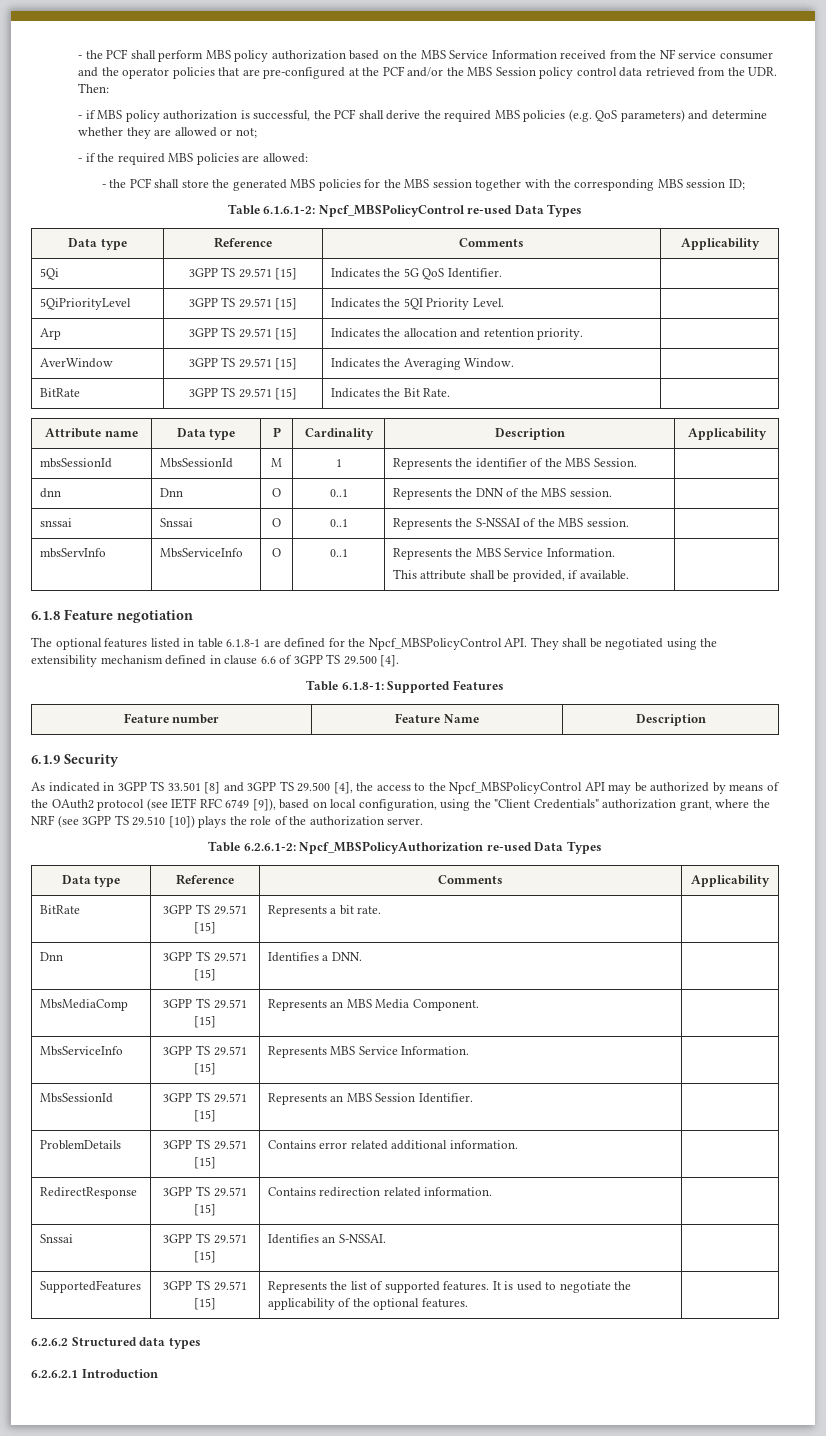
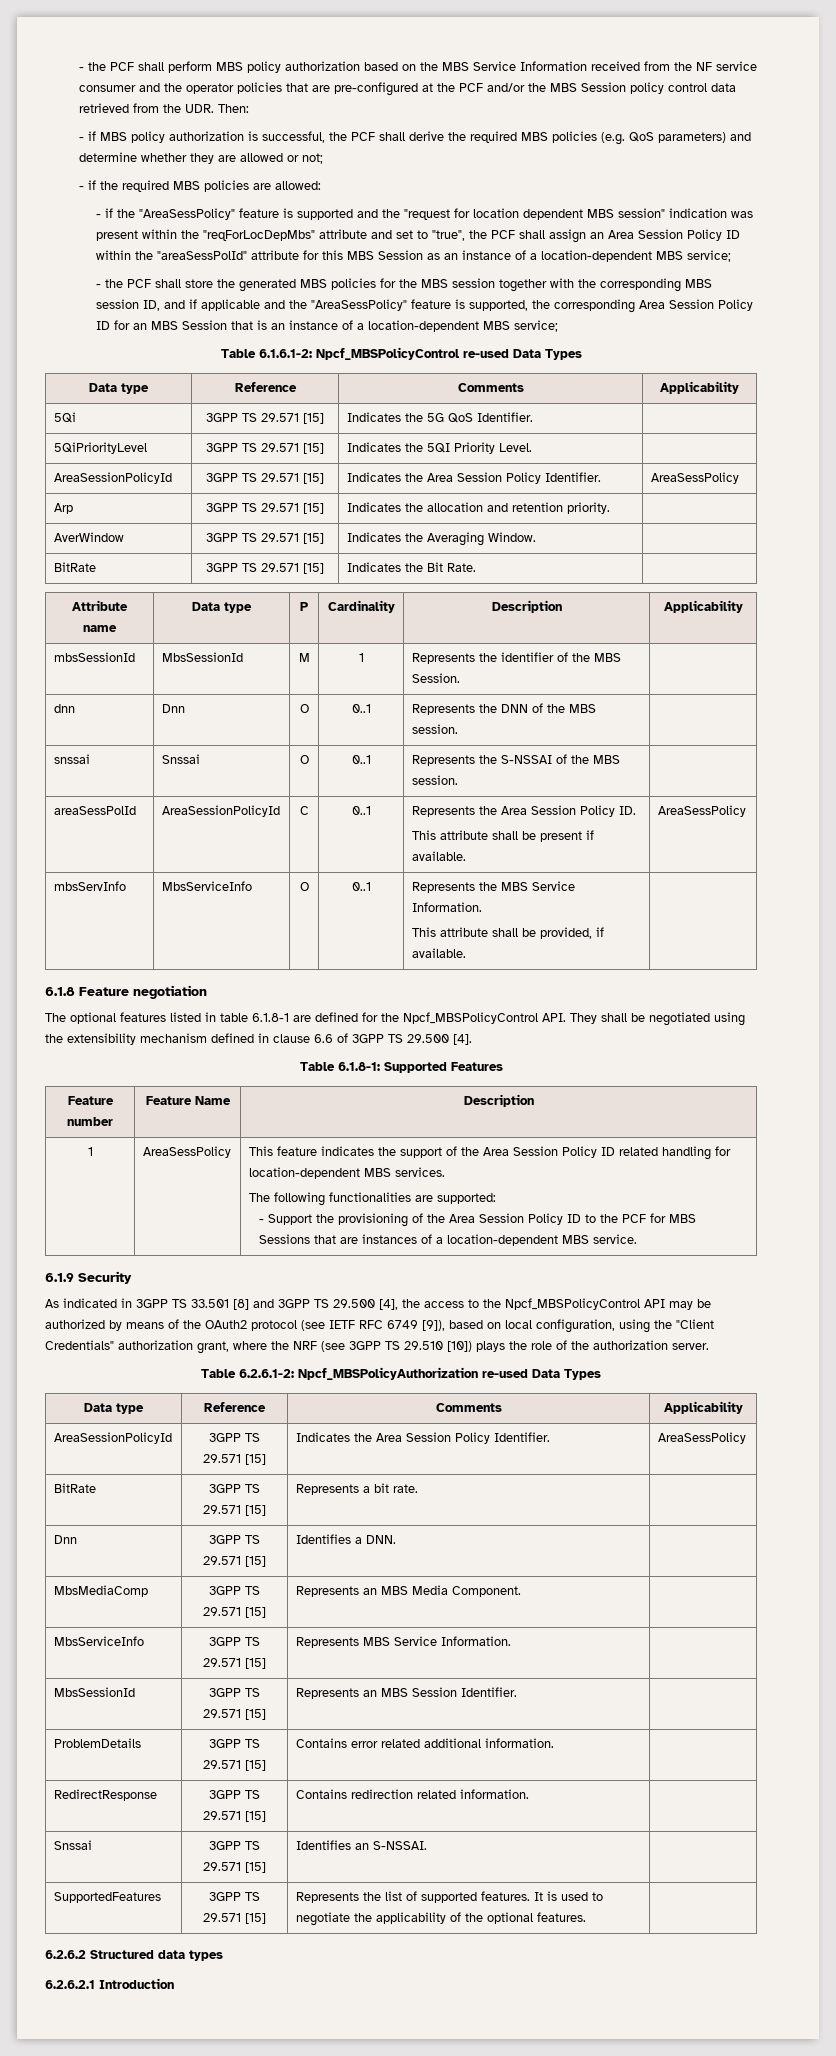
+ - if the "AreaSessPolicy" feature is supported and the "request for location dependent MBS session" indication was present within the "reqForLocDepMbs" attribute and set to "true", the PCF shall assign an Area Session Policy ID within the "areaSessPolId" attribute for this MBS Session as an instance of a location-dependent MBS service;
- - the PCF shall store the generated MBS policies for the MBS session together with the corresponding MBS session ID;
+ - the PCF shall store the generated MBS policies for the MBS session together with the corresponding MBS session ID, and if applicable and the "AreaSessPolicy" feature is supported, the corresponding Area Session Policy ID for an MBS Session that is an instance of a location-dependent MBS service;
  5QiPriorityLevel | 3GPP TS 29.571 [15] | Indicates the 5QI Priority Level. |
+ AreaSessionPolicyId | 3GPP TS 29.571 [15] | Indicates the Area Session Policy Identifier. | AreaSessPolicy
+ areaSessPolId | AreaSessionPolicyId | C | 0..1 | Represents the Area Session Policy ID.
+ This attribute shall be present if available. | AreaSessPolicy
+ 1 | AreaSessPolicy | This feature indicates the support of the Area Session Policy ID related handling for location-dependent MBS services.
+ The following functionalities are supported:
+ - Support the provisioning of the Area Session Policy ID to the PCF for MBS Sessions that are instances of a location-dependent MBS service.
  Table 6.2.6.1-2: Npcf_MBSPolicyAuthorization re-used Data Types
  Data type | Reference | Comments | Applicability
+ AreaSessionPolicyId | 3GPP TS 29.571 [15] | Indicates the Area Session Policy Identifier. | AreaSessPolicy

